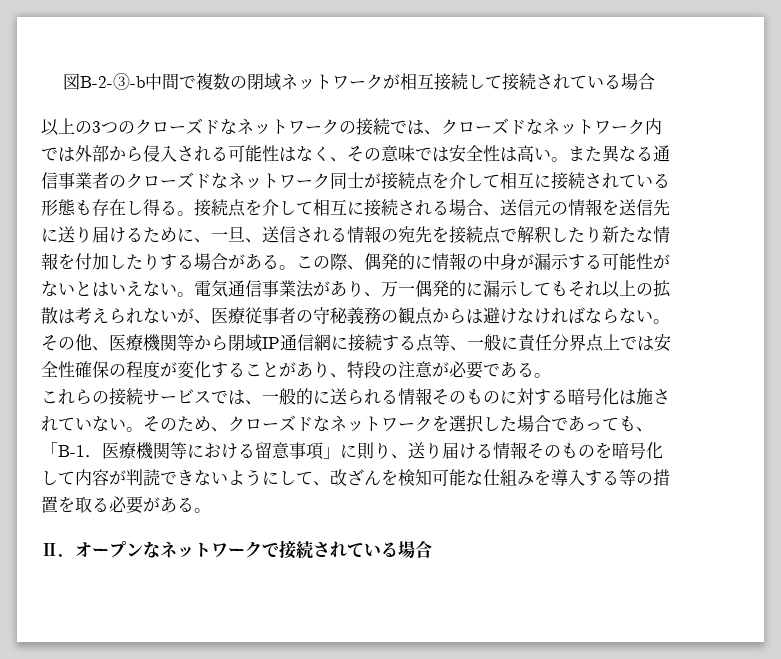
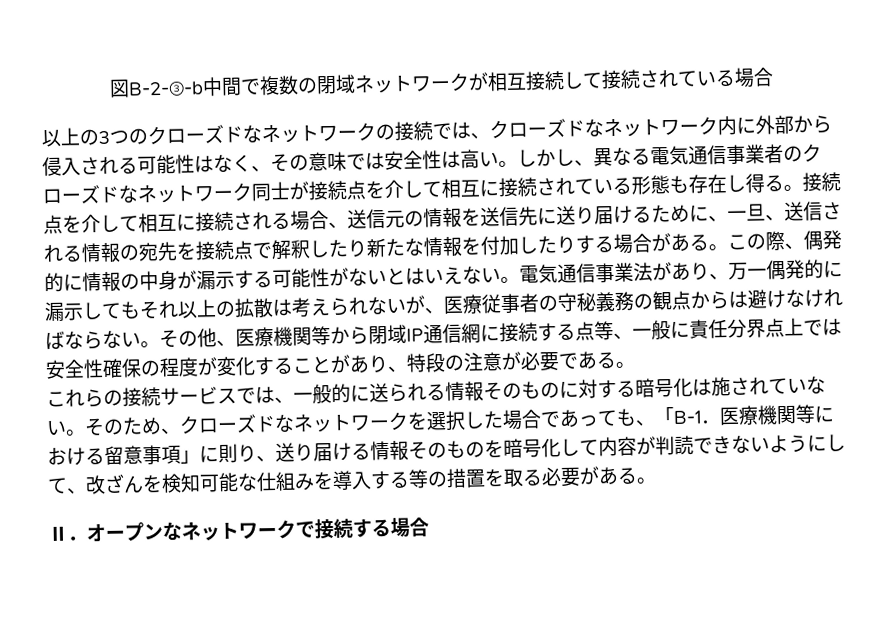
- 以上の3つのクローズドなネットワークの接続では、クローズドなネットワーク内では外部から侵入される可能性はなく、その意味では安全性は高い。
+ 以上の3つのクローズドなネットワークの接続では、クローズドなネットワーク内に外部から侵入される可能性はなく、その意味では安全性は高い。
- また異なる通信事業者のクローズドなネットワーク同士が接続点を介して相互に接続されている形態も存在し得る。
+ しかし、異なる電気通信事業者のクローズドなネットワーク同士が接続点を介して相互に接続されている形態も存在し得る。
- Ⅱ．オープンなネットワークで接続されている場合
+ Ⅱ．オープンなネットワークで接続する場合

